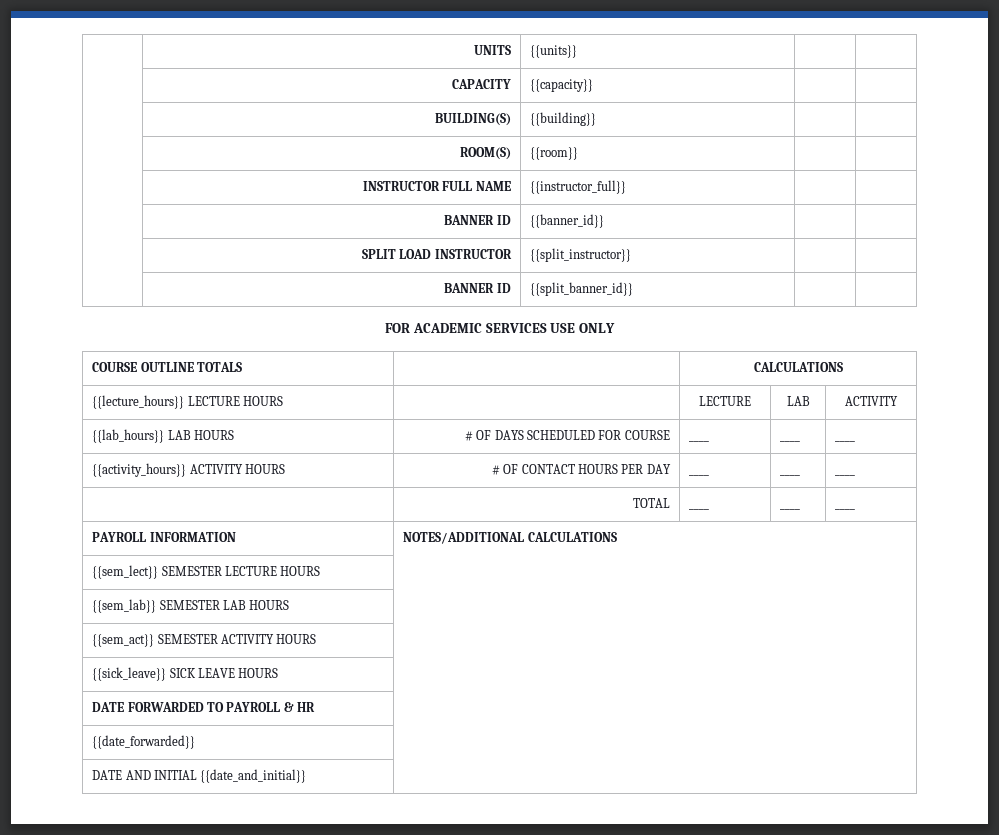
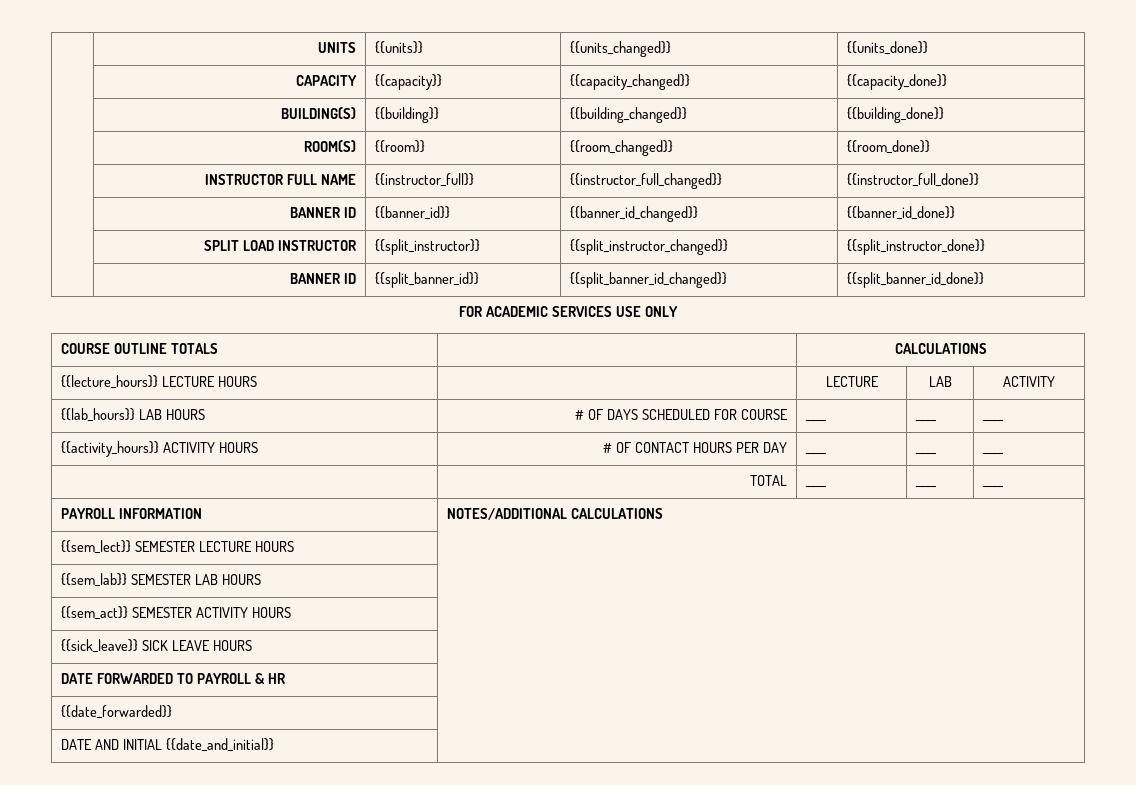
- | UNITS | {{units}} | |
+ | UNITS | {{units}} | {{units_changed}} | {{units_done}}
- | CAPACITY | {{capacity}} | |
+ | CAPACITY | {{capacity}} | {{capacity_changed}} | {{capacity_done}}
- | BUILDING(S) | {{building}} | |
+ | BUILDING(S) | {{building}} | {{building_changed}} | {{building_done}}
- | ROOM(S) | {{room}} | |
+ | ROOM(S) | {{room}} | {{room_changed}} | {{room_done}}
- | INSTRUCTOR FULL NAME | {{instructor_full}} | |
+ | INSTRUCTOR FULL NAME | {{instructor_full}} | {{instructor_full_changed}} | {{instructor_full_done}}
- | BANNER ID | {{banner_id}} | |
+ | BANNER ID | {{banner_id}} | {{banner_id_changed}} | {{banner_id_done}}
- | SPLIT LOAD INSTRUCTOR | {{split_instructor}} | |
+ | SPLIT LOAD INSTRUCTOR | {{split_instructor}} | {{split_instructor_changed}} | {{split_instructor_done}}
- | BANNER ID | {{split_banner_id}} | |
+ | BANNER ID | {{split_banner_id}} | {{split_banner_id_changed}} | {{split_banner_id_done}}

